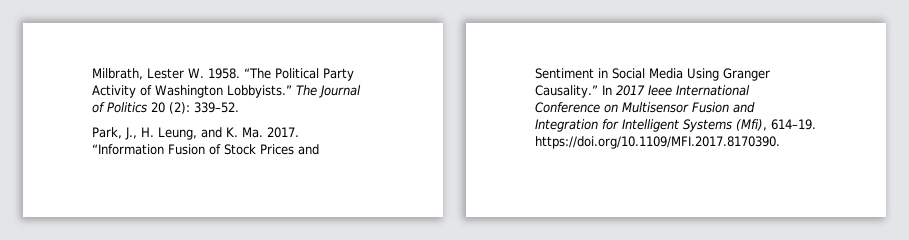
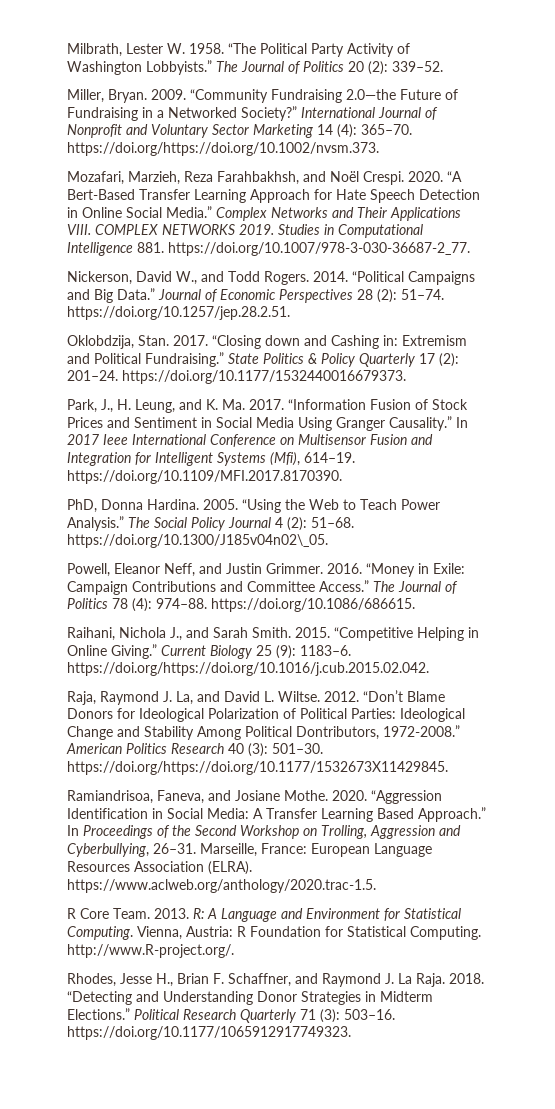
+ Miller, Bryan. 2009. “Community Fundraising 2.0—the Future of Fundraising in a Networked Society?” International Journal of Nonprofit and Voluntary Sector Marketing 14 (4): 365–70. https://doi.org/https://doi.org/10.1002/nvsm.373.
+ Mozafari, Marzieh, Reza Farahbakhsh, and Noël Crespi. 2020. “A Bert-Based Transfer Learning Approach for Hate Speech Detection in Online Social Media.” Complex Networks and Their Applications VIII. COMPLEX NETWORKS 2019. Studies in Computational Intelligence 881. https://doi.org/10.1007/978-3-030-36687-2_77.
+ Nickerson, David W., and Todd Rogers. 2014. “Political Campaigns and Big Data.” Journal of Economic Perspectives 28 (2): 51–74. https://doi.org/10.1257/jep.28.2.51.
+ Oklobdzija, Stan. 2017. “Closing down and Cashing in: Extremism and Political Fundraising.” State Politics & Policy Quarterly 17 (2): 201–24. https://doi.org/10.1177/1532440016679373.
+ PhD, Donna Hardina. 2005. “Using the Web to Teach Power Analysis.” The Social Policy Journal 4 (2): 51–68. https://doi.org/10.1300/J185v04n02\_05.
+ Powell, Eleanor Neff, and Justin Grimmer. 2016. “Money in Exile: Campaign Contributions and Committee Access.” The Journal of Politics 78 (4): 974–88. https://doi.org/10.1086/686615.
+ Raihani, Nichola J., and Sarah Smith. 2015. “Competitive Helping in Online Giving.” Current Biology 25 (9): 1183–6. https://doi.org/https://doi.org/10.1016/j.cub.2015.02.042.
+ Raja, Raymond J. La, and David L. Wiltse. 2012. “Don’t Blame Donors for Ideological Polarization of Political Parties: Ideological Change and Stability Among Political Dontributors, 1972-2008.” American Politics Research 40 (3): 501–30. https://doi.org/https://doi.org/10.1177/1532673X11429845.
+ Ramiandrisoa, Faneva, and Josiane Mothe. 2020. “Aggression Identification in Social Media: A Transfer Learning Based Approach.” In Proceedings of the Second Workshop on Trolling, Aggression and Cyberbullying, 26–31. Marseille, France: European Language Resources Association (ELRA). https://www.aclweb.org/anthology/2020.trac-1.5.
+ R Core Team. 2013. R: A Language and Environment for Statistical Computing. Vienna, Austria: R Foundation for Statistical Computing. http://www.R-project.org/.
+ Rhodes, Jesse H., Brian F. Schaffner, and Raymond J. La Raja. 2018. “Detecting and Understanding Donor Strategies in Midterm Elections.” Political Research Quarterly 71 (3): 503–16. https://doi.org/10.1177/1065912917749323.

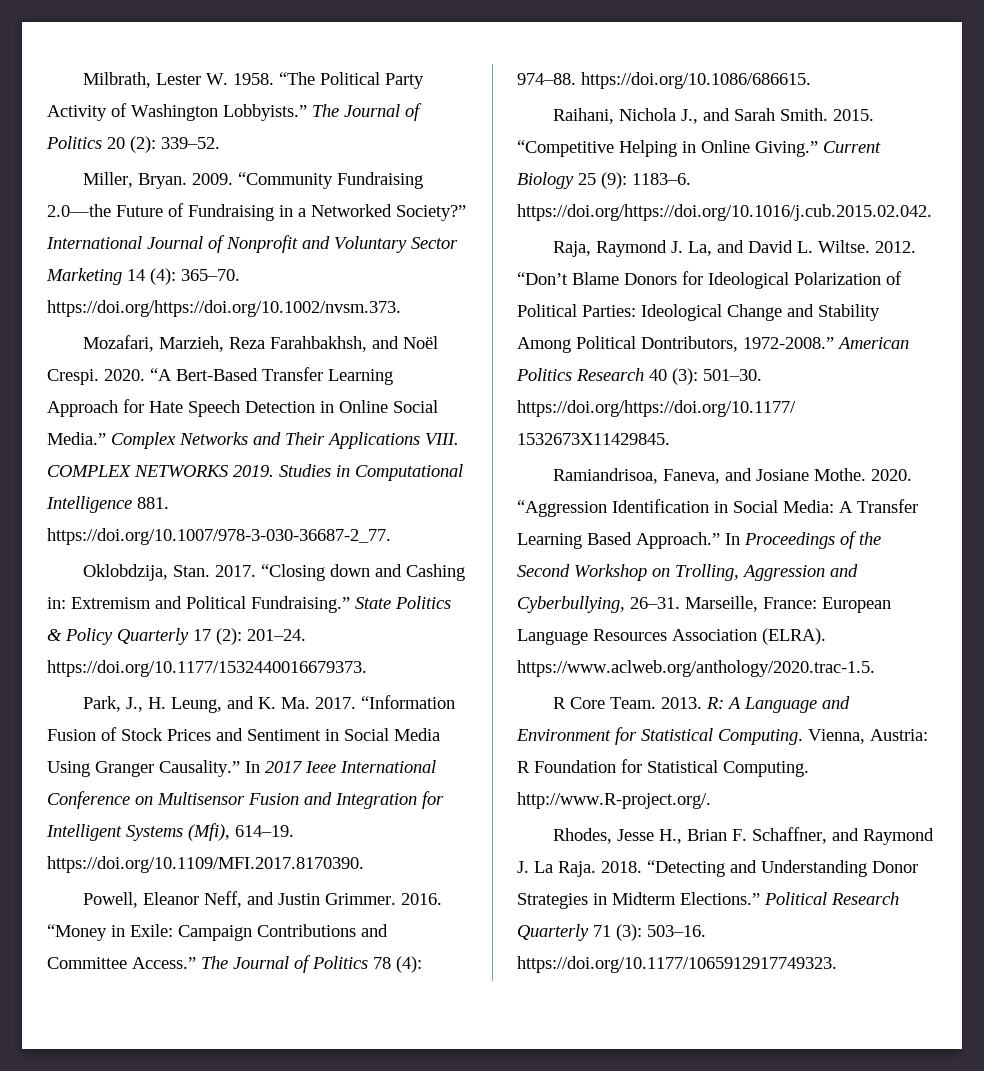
- Nickerson, David W., and Todd Rogers. 2014. “Political Campaigns and Big Data.” Journal of Economic Perspectives 28 (2): 51–74. https://doi.org/10.1257/jep.28.2.51.
- PhD, Donna Hardina. 2005. “Using the Web to Teach Power Analysis.” The Social Policy Journal 4 (2): 51–68. https://doi.org/10.1300/J185v04n02\_05.

